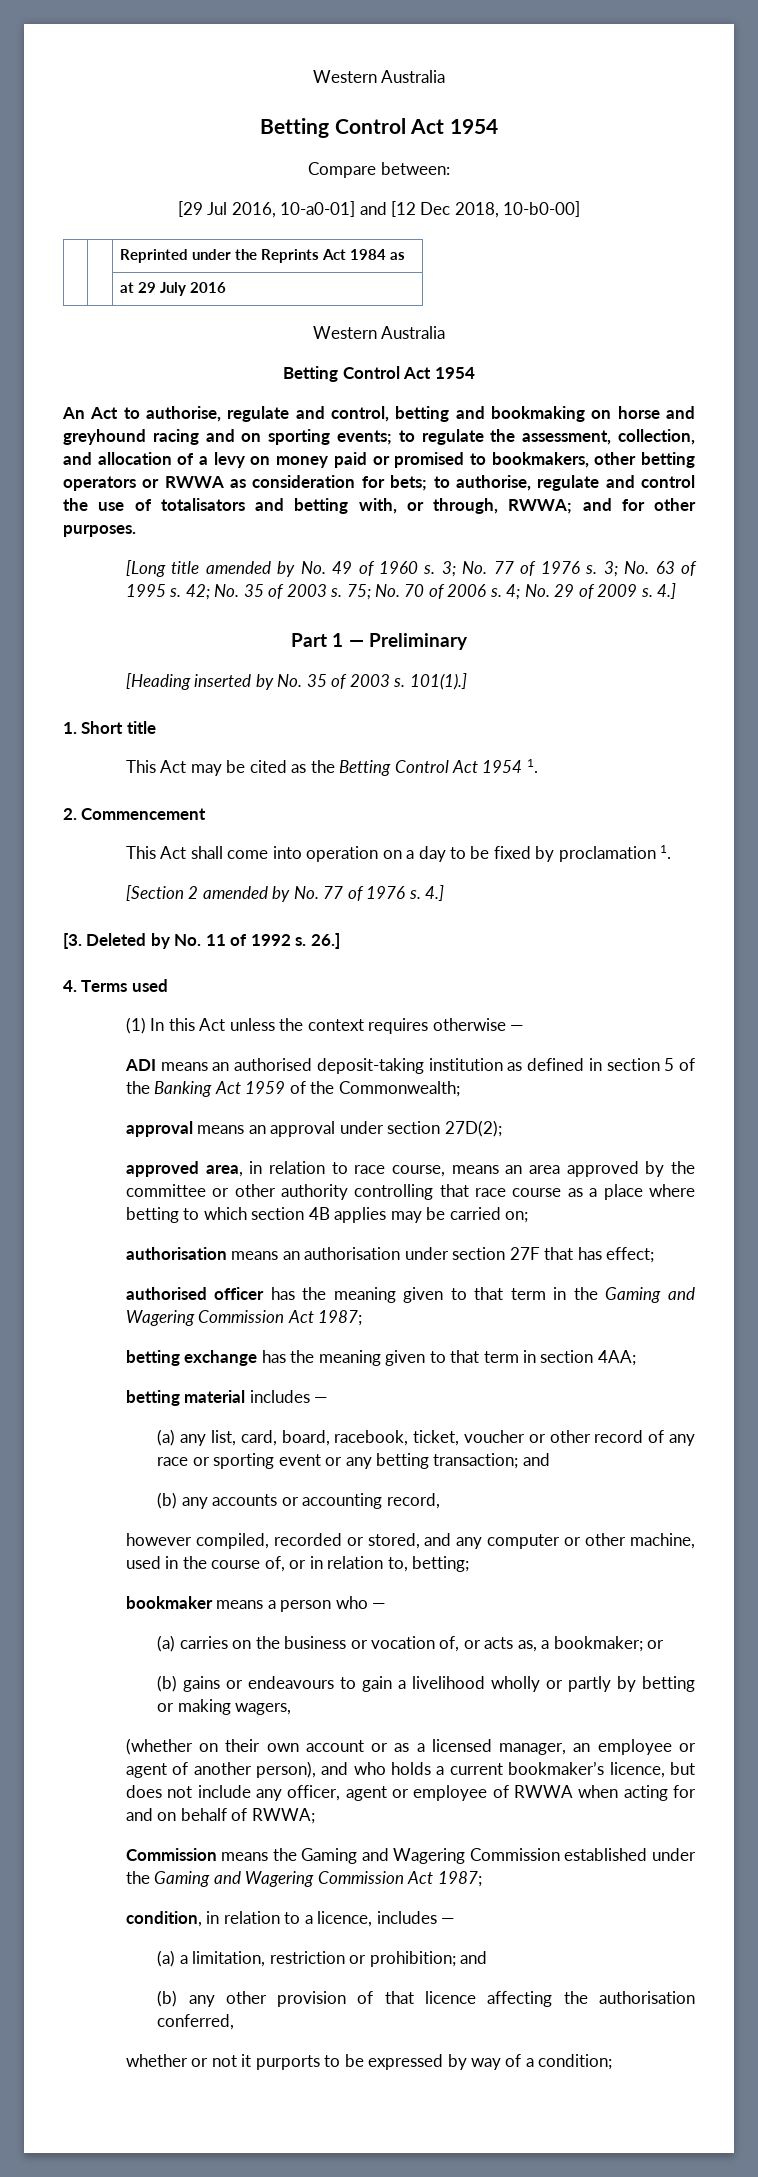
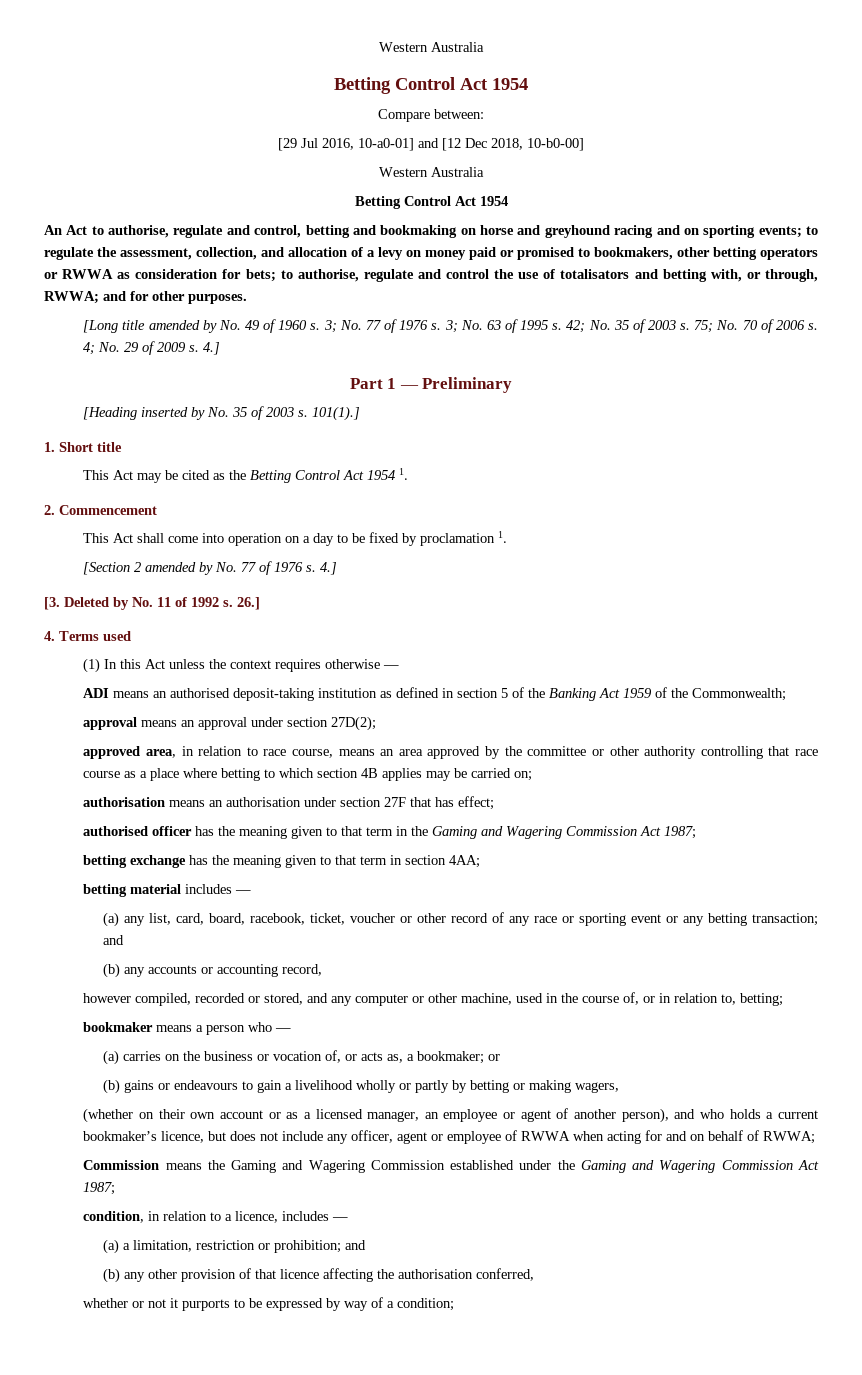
- | | Reprinted under the Reprints Act 1984 as
- | | at 29 July 2016

